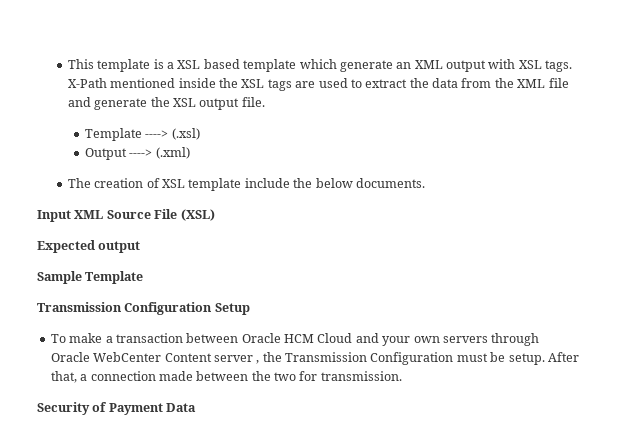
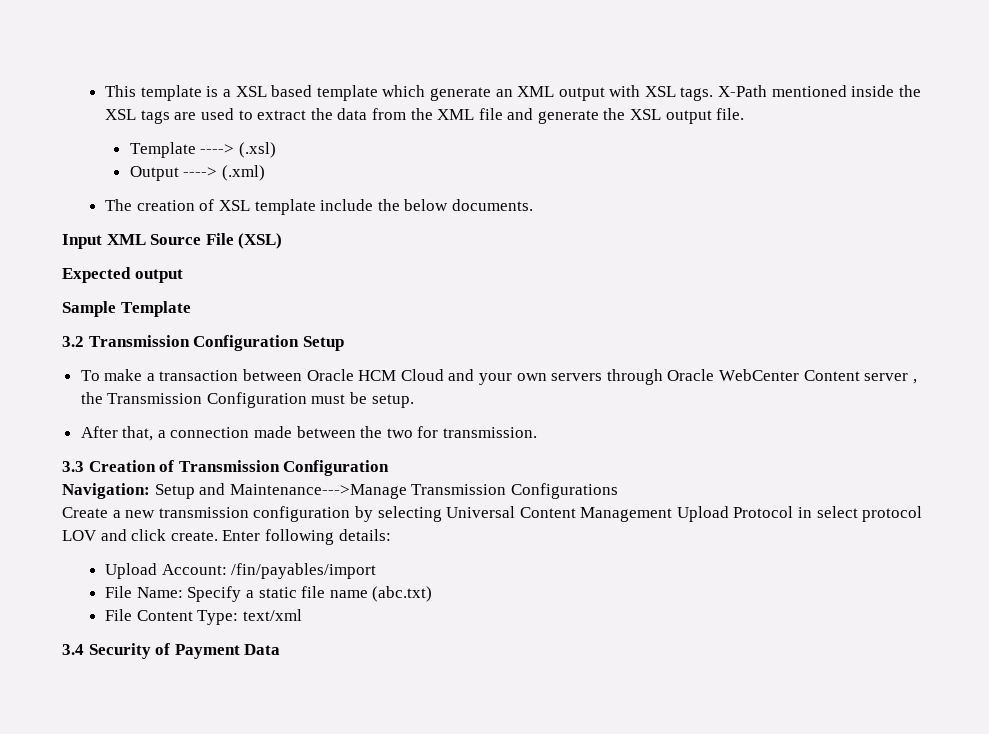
- Transmission Configuration Setup
+ 3.2 Transmission Configuration Setup
- To make a transaction between Oracle HCM Cloud and your own servers through Oracle WebCenter Content server , the Transmission Configuration must be setup. After that, a connection made between the two for transmission.
+ To make a transaction between Oracle HCM Cloud and your own servers through Oracle WebCenter Content server , the Transmission Configuration must be setup.
+ After that, a connection made between the two for transmission.
- Security of Payment Data
+ 3.3 Creation of Transmission Configuration
+ Navigation: Setup and Maintenance--->Manage Transmission Configurations
+ Create a new transmission configuration by selecting Universal Content Management Upload Protocol in select protocol LOV and click create. Enter following details:
+ Upload Account: /fin/payables/import
+ File Name: Specify a static file name (abc.txt)
+ File Content Type: text/xml
+ 3.4 Security of Payment Data

